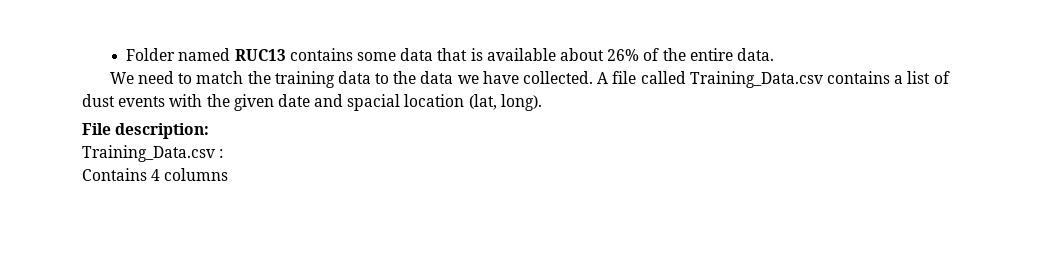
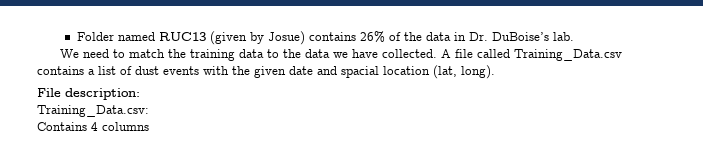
- Folder named RUC13 contains some data that is available about 26% of the entire data.
+ Folder named RUC13 (given by Josue) contains 26% of the data in Dr. DuBoise’s lab.
- Training_Data.csv :
+ Training_Data.csv:

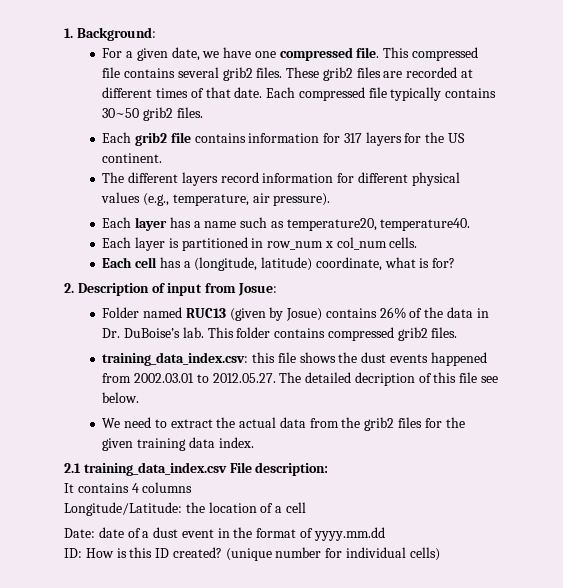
+ 1. Background:
+ For a given date, we have one compressed file. This compressed file contains several grib2 files. These grib2 files are recorded at different times of that date. Each compressed file typically contains 30~50 grib2 files.
+ Each grib2 file contains information for 317 layers for the US continent.
+ The different layers record information for different physical values (e.g., temperature, air pressure).
+ Each layer has a name such as temperature20, temperature40.
+ Each layer is partitioned in row_num x col_num cells.
+ Each cell has a (longitude, latitude) coordinate, what is for?
+ 2. Description of input from Josue:
- Folder named RUC13 (given by Josue) contains 26% of the data in Dr. DuBoise’s lab.
- We need to match the training data to the data we have collected. A file called Training_Data.csv contains a list of dust events with the given date and spacial location (lat, long).
- File description:
+ Folder named RUC13 (given by Josue) contains 26% of the data in Dr. DuBoise’s lab. This folder contains compressed grib2 files.
+ training_data_index.csv: this file shows the dust events happened from 2002.03.01 to 2012.05.27. The detailed decription of this file see below.
+ We need to extract the actual data from the grib2 files for the given training data index.
+ 2.1 training_data_index.csv File description:
- Training_Data.csv:
- Contains 4 columns
+ It contains 4 columns
+ Longitude/Latitude: the location of a cell
+ Date: date of a dust event in the format of yyyy.mm.dd
+ ID: How is this ID created? (unique number for individual cells)

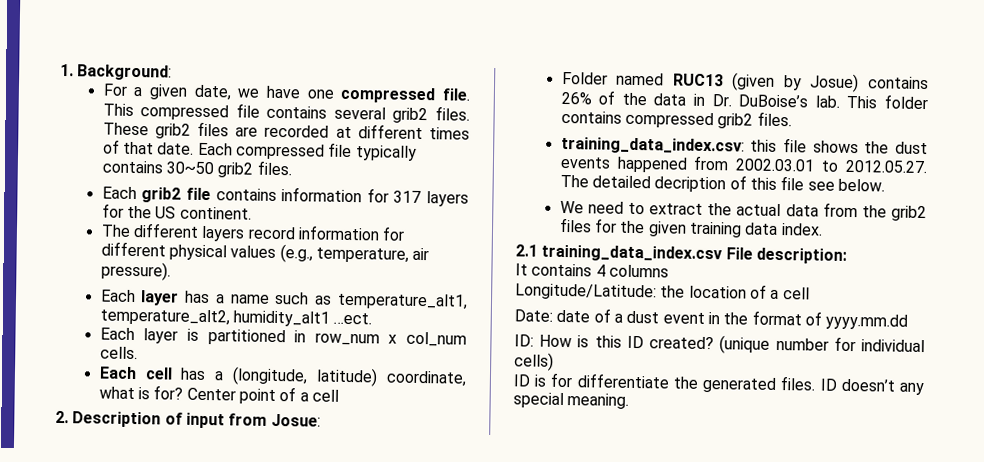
- Each layer has a name such as temperature20, temperature40.
+ Each layer has a name such as temperature_alt1, temperature_alt2, humidity_alt1 …ect.
+ Center point of a cell
+ ID is for differentiate the generated files. ID doesn’t any special meaning.

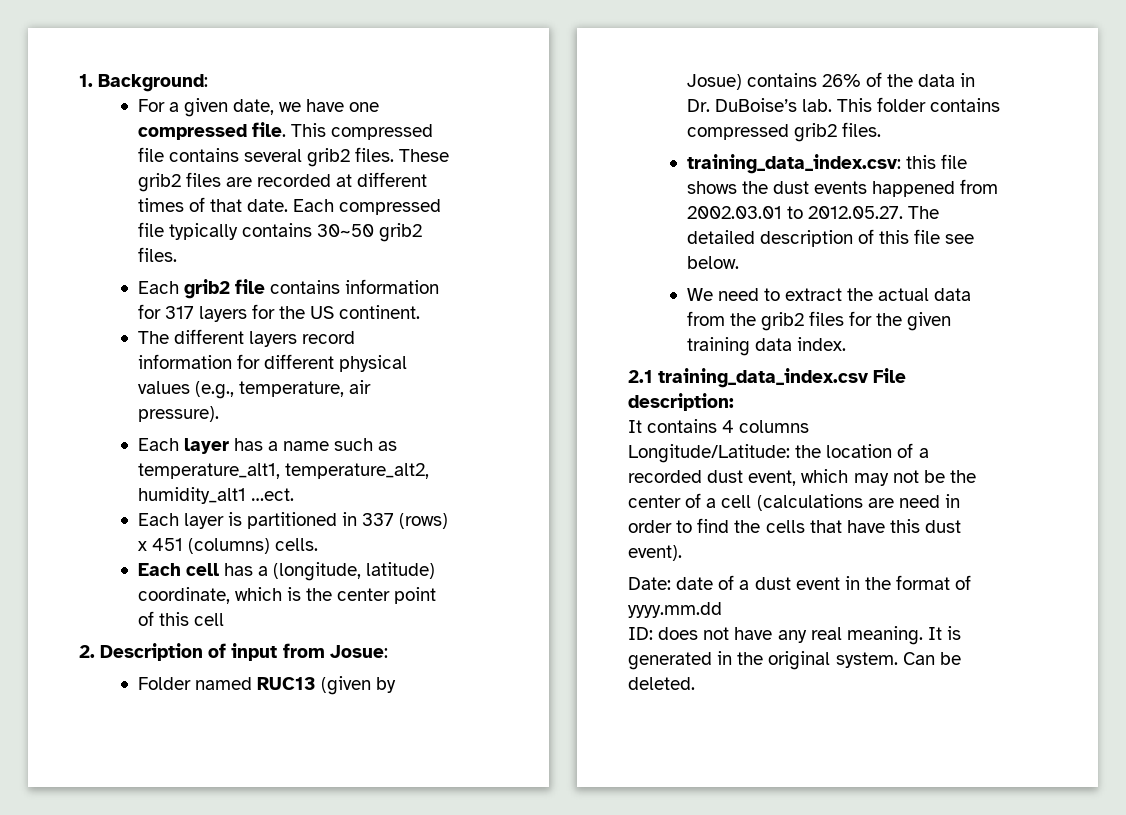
- Each layer is partitioned in row_num x col_num cells.
+ Each layer is partitioned in 337 (rows) x 451 (columns) cells.
- Each cell has a (longitude, latitude) coordinate, what is for? Center point of a cell
+ Each cell has a (longitude, latitude) coordinate, which is the center point of this cell
- training_data_index.csv: this file shows the dust events happened from 2002.03.01 to 2012.05.27. The detailed decription of this file see below.
+ training_data_index.csv: this file shows the dust events happened from 2002.03.01 to 2012.05.27. The detailed description of this file see below.
- Longitude/Latitude: the location of a cell
+ Longitude/Latitude: the location of a recorded dust event, which may not be the center of a cell (calculations are need in order to find the cells that have this dust event).
- ID: How is this ID created? (unique number for individual cells)
- ID is for differentiate the generated files. ID doesn’t any special meaning.
+ ID: does not have any real meaning. It is generated in the original system. Can be deleted.

